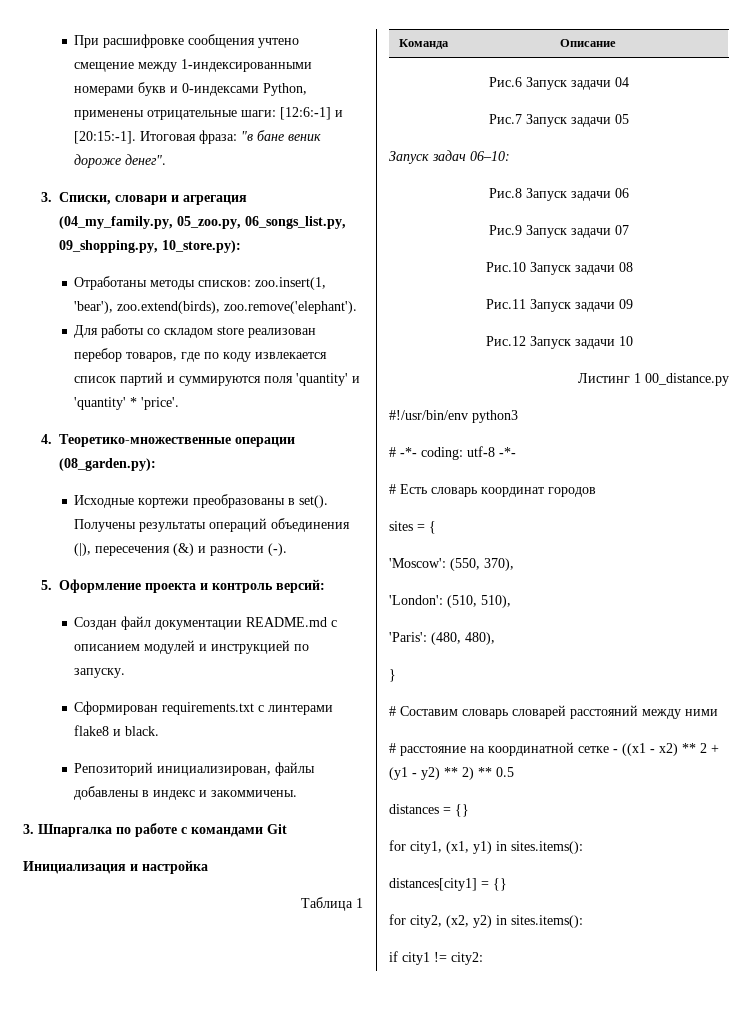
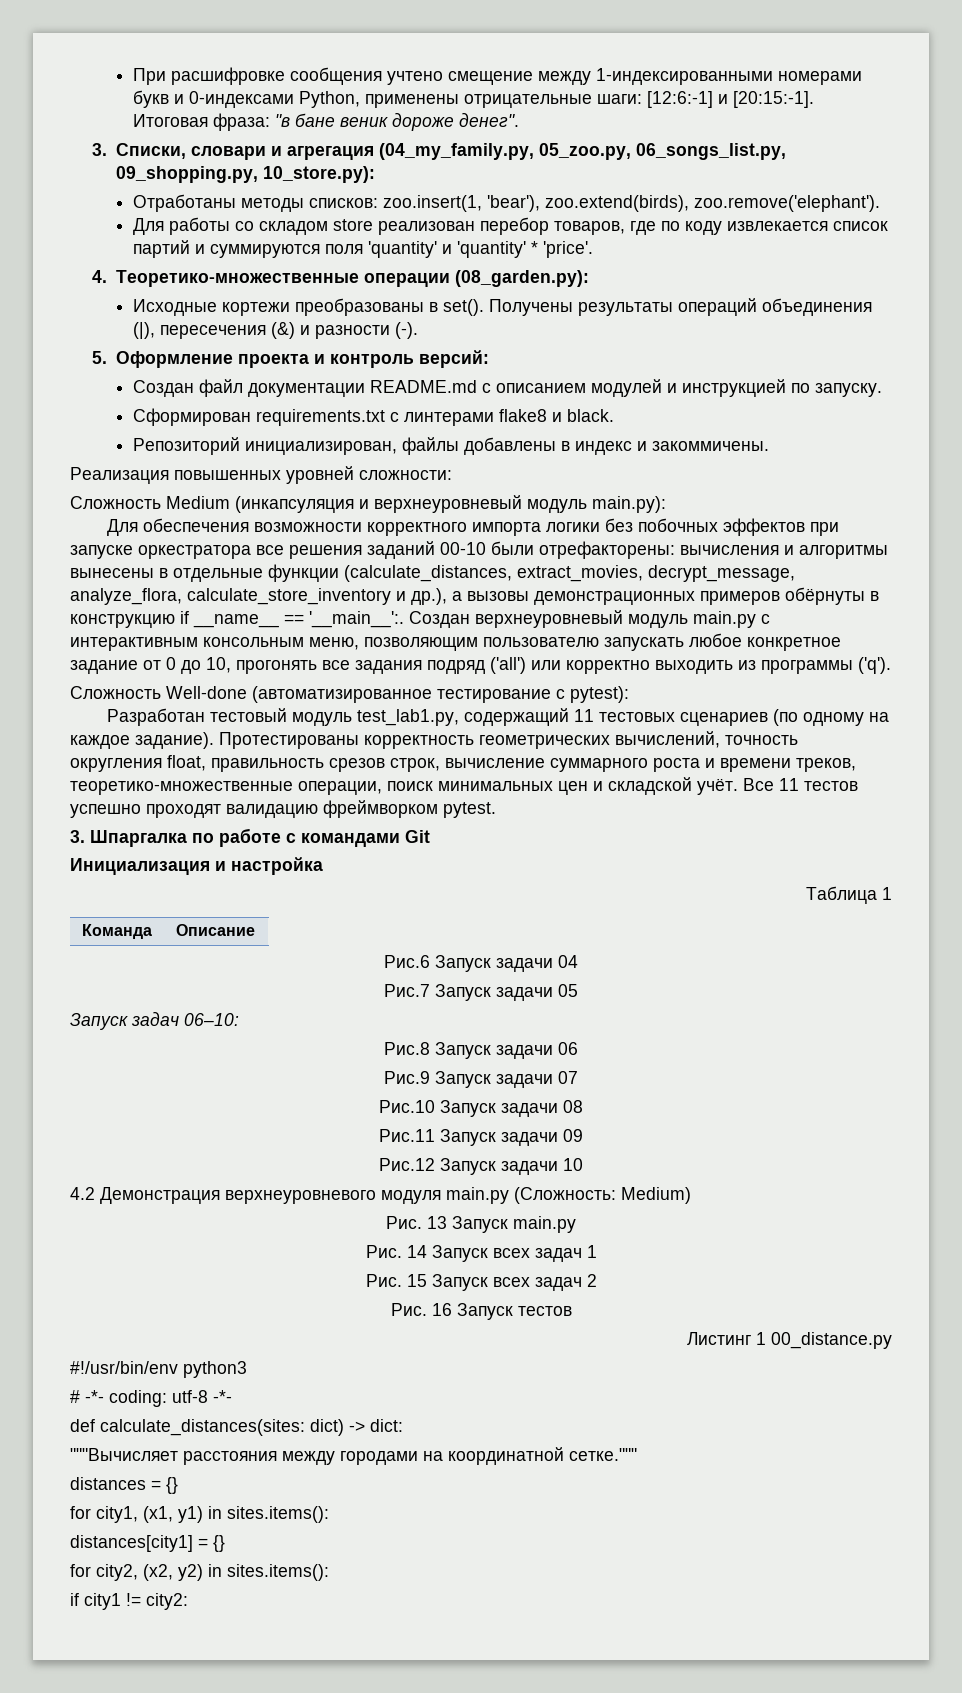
+ Реализация повышенных уровней сложности:
+ Сложность Medium (инкапсуляция и верхнеуровневый модуль main.py):
+ Для обеспечения возможности корректного импорта логики без побочных эффектов при запуске оркестратора все решения заданий 00-10 были отрефакторены: вычисления и алгоритмы вынесены в отдельные функции (calculate_distances, extract_movies, decrypt_message, analyze_flora, calculate_store_inventory и др.), а вызовы демонстрационных примеров обёрнуты в конструкцию if __name__ == '__main__':. Создан верхнеуровневый модуль main.py с интерактивным консольным меню, позволяющим пользователю запускать любое конкретное задание от 0 до 10, прогонять все задания подряд ('all') или корректно выходить из программы ('q').
+ Сложность Well-done (автоматизированное тестирование с pytest):
+ Разработан тестовый модуль test_lab1.py, содержащий 11 тестовых сценариев (по одному на каждое задание). Протестированы корректность геометрических вычислений, точность округления float, правильность срезов строк, вычисление суммарного роста и времени треков, теоретико-множественные операции, поиск минимальных цен и складской учёт. Все 11 тестов успешно проходят валидацию фреймворком pytest.
+ 4.2 Демонстрация верхнеуровневого модуля main.py (Сложность: Medium)
+ Рис. 13 Запуск main.py
+ Рис. 14 Запуск всех задач 1
+ Рис. 15 Запуск всех задач 2
+ Рис. 16 Запуск тестов
- # Есть словарь координат городов
- sites = {
- 'Moscow': (550, 370),
- 'London': (510, 510),
- 'Paris': (480, 480),
- }
- # Составим словарь словарей расстояний между ними
- # расстояние на координатной сетке - ((x1 - x2) ** 2 + (y1 - y2) ** 2) ** 0.5
+ def calculate_distances(sites: dict) -> dict:
+ """Вычисляет расстояния между городами на координатной сетке."""

